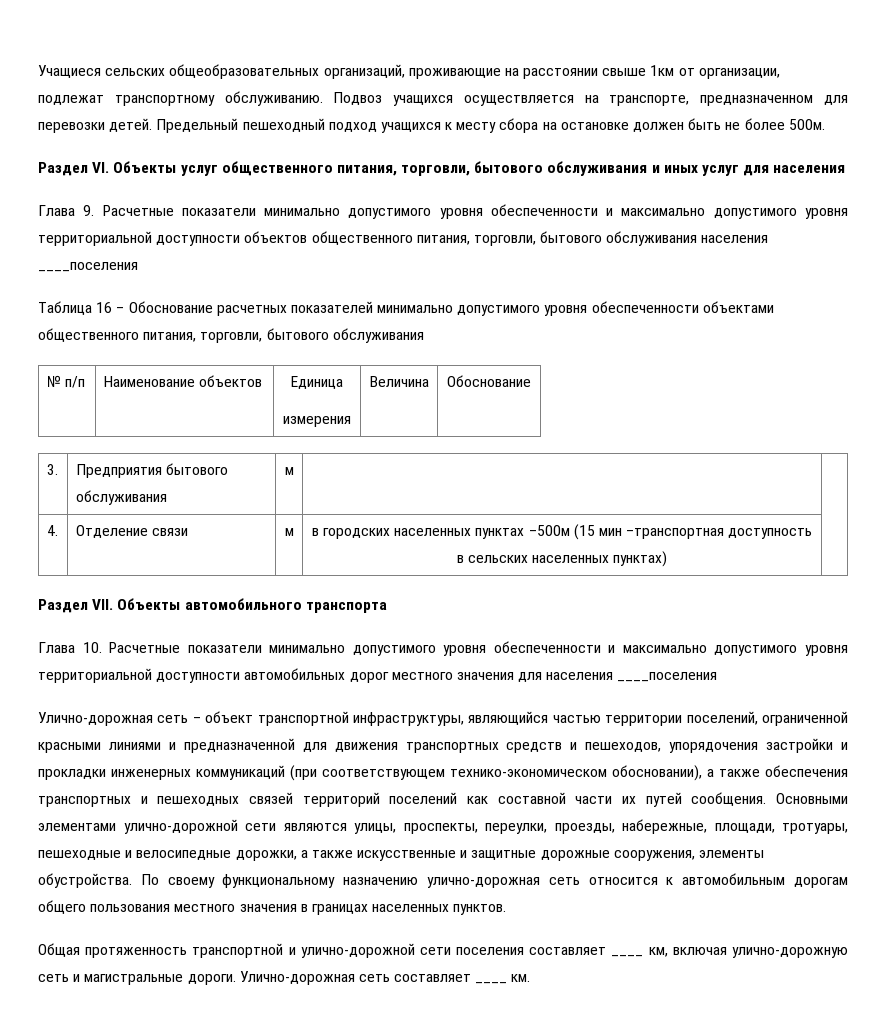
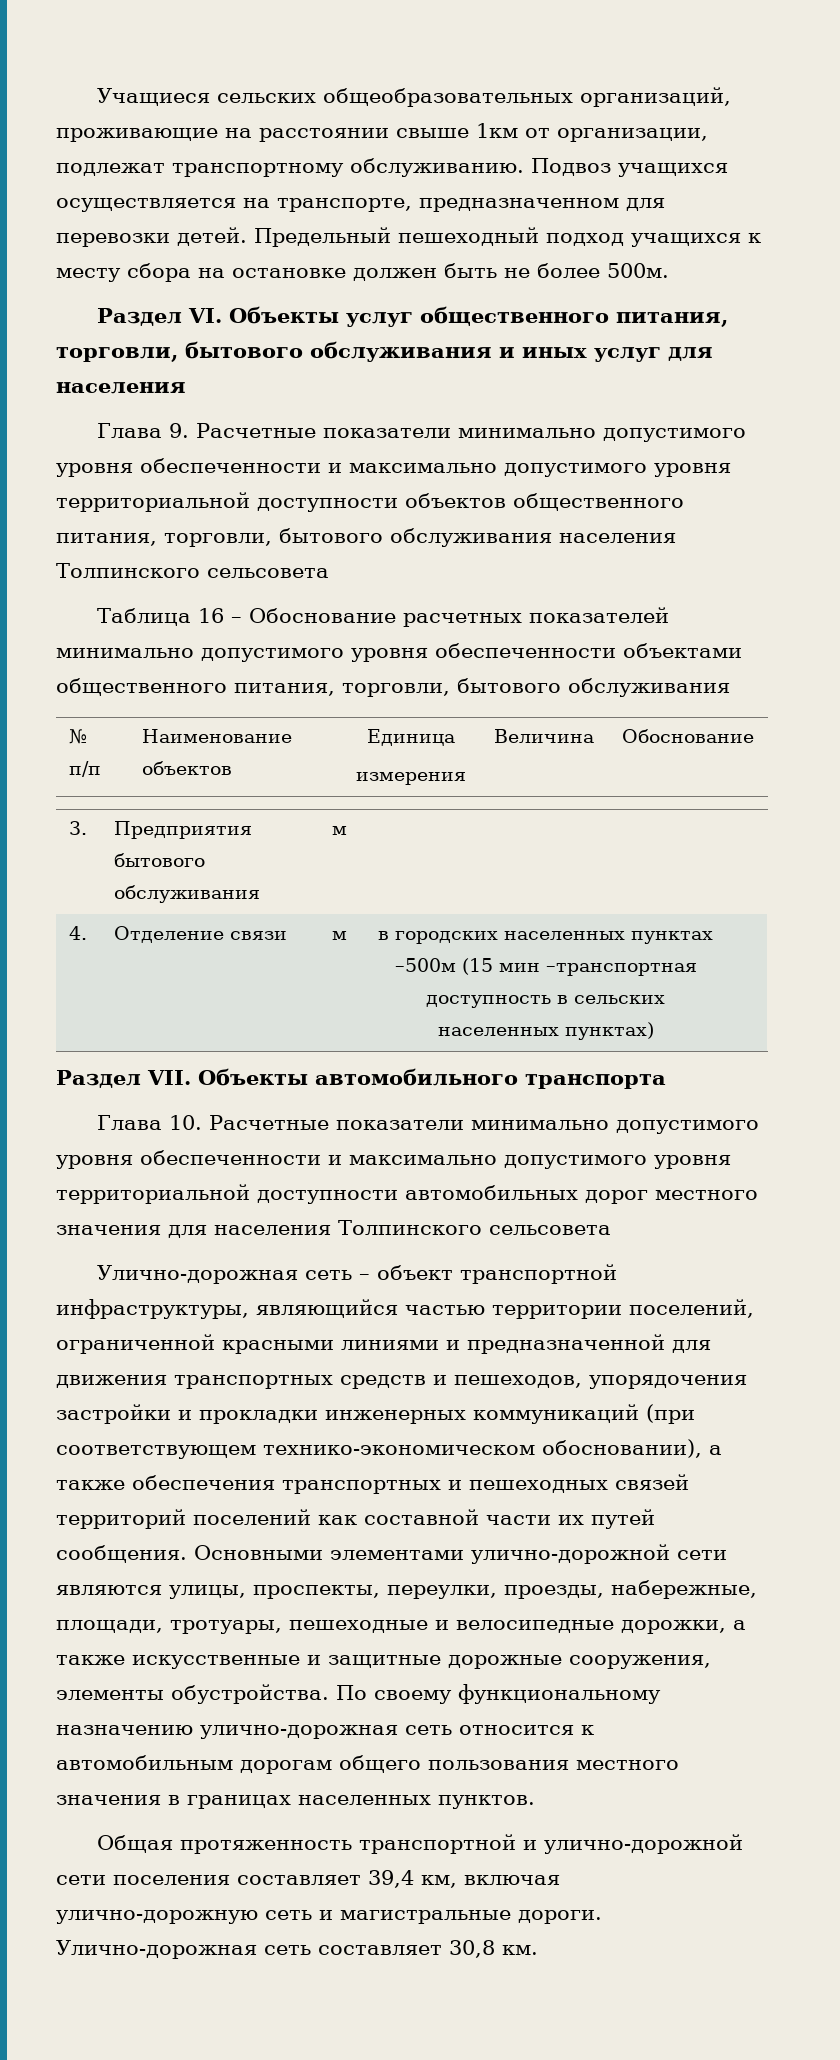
- Глава 9. Расчетные показатели минимально допустимого уровня обеспеченности и максимально допустимого уровня территориальной доступности объектов общественного питания, торговли, бытового обслуживания населения ____поселения
+ Глава 9. Расчетные показатели минимально допустимого уровня обеспеченности и максимально допустимого уровня территориальной доступности объектов общественного питания, торговли, бытового обслуживания населения Толпинского сельсовета
- Глава 10. Расчетные показатели минимально допустимого уровня обеспеченности и максимально допустимого уровня территориальной доступности автомобильных дорог местного значения для населения ____поселения
+ Глава 10. Расчетные показатели минимально допустимого уровня обеспеченности и максимально допустимого уровня территориальной доступности автомобильных дорог местного значения для населения Толпинского сельсовета
- Общая протяженность транспортной и улично-дорожной сети поселения составляет ____ км, включая улично-дорожную сеть и магистральные дороги.
+ Общая протяженность транспортной и улично-дорожной сети поселения составляет 39,4 км, включая улично-дорожную сеть и магистральные дороги.
- Улично-дорожная сеть составляет ____ км.
+ Улично-дорожная сеть составляет 30,8 км.

